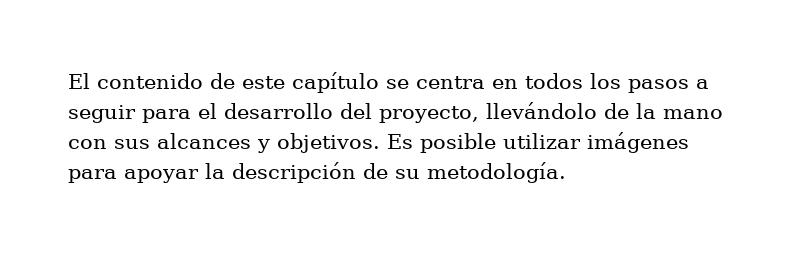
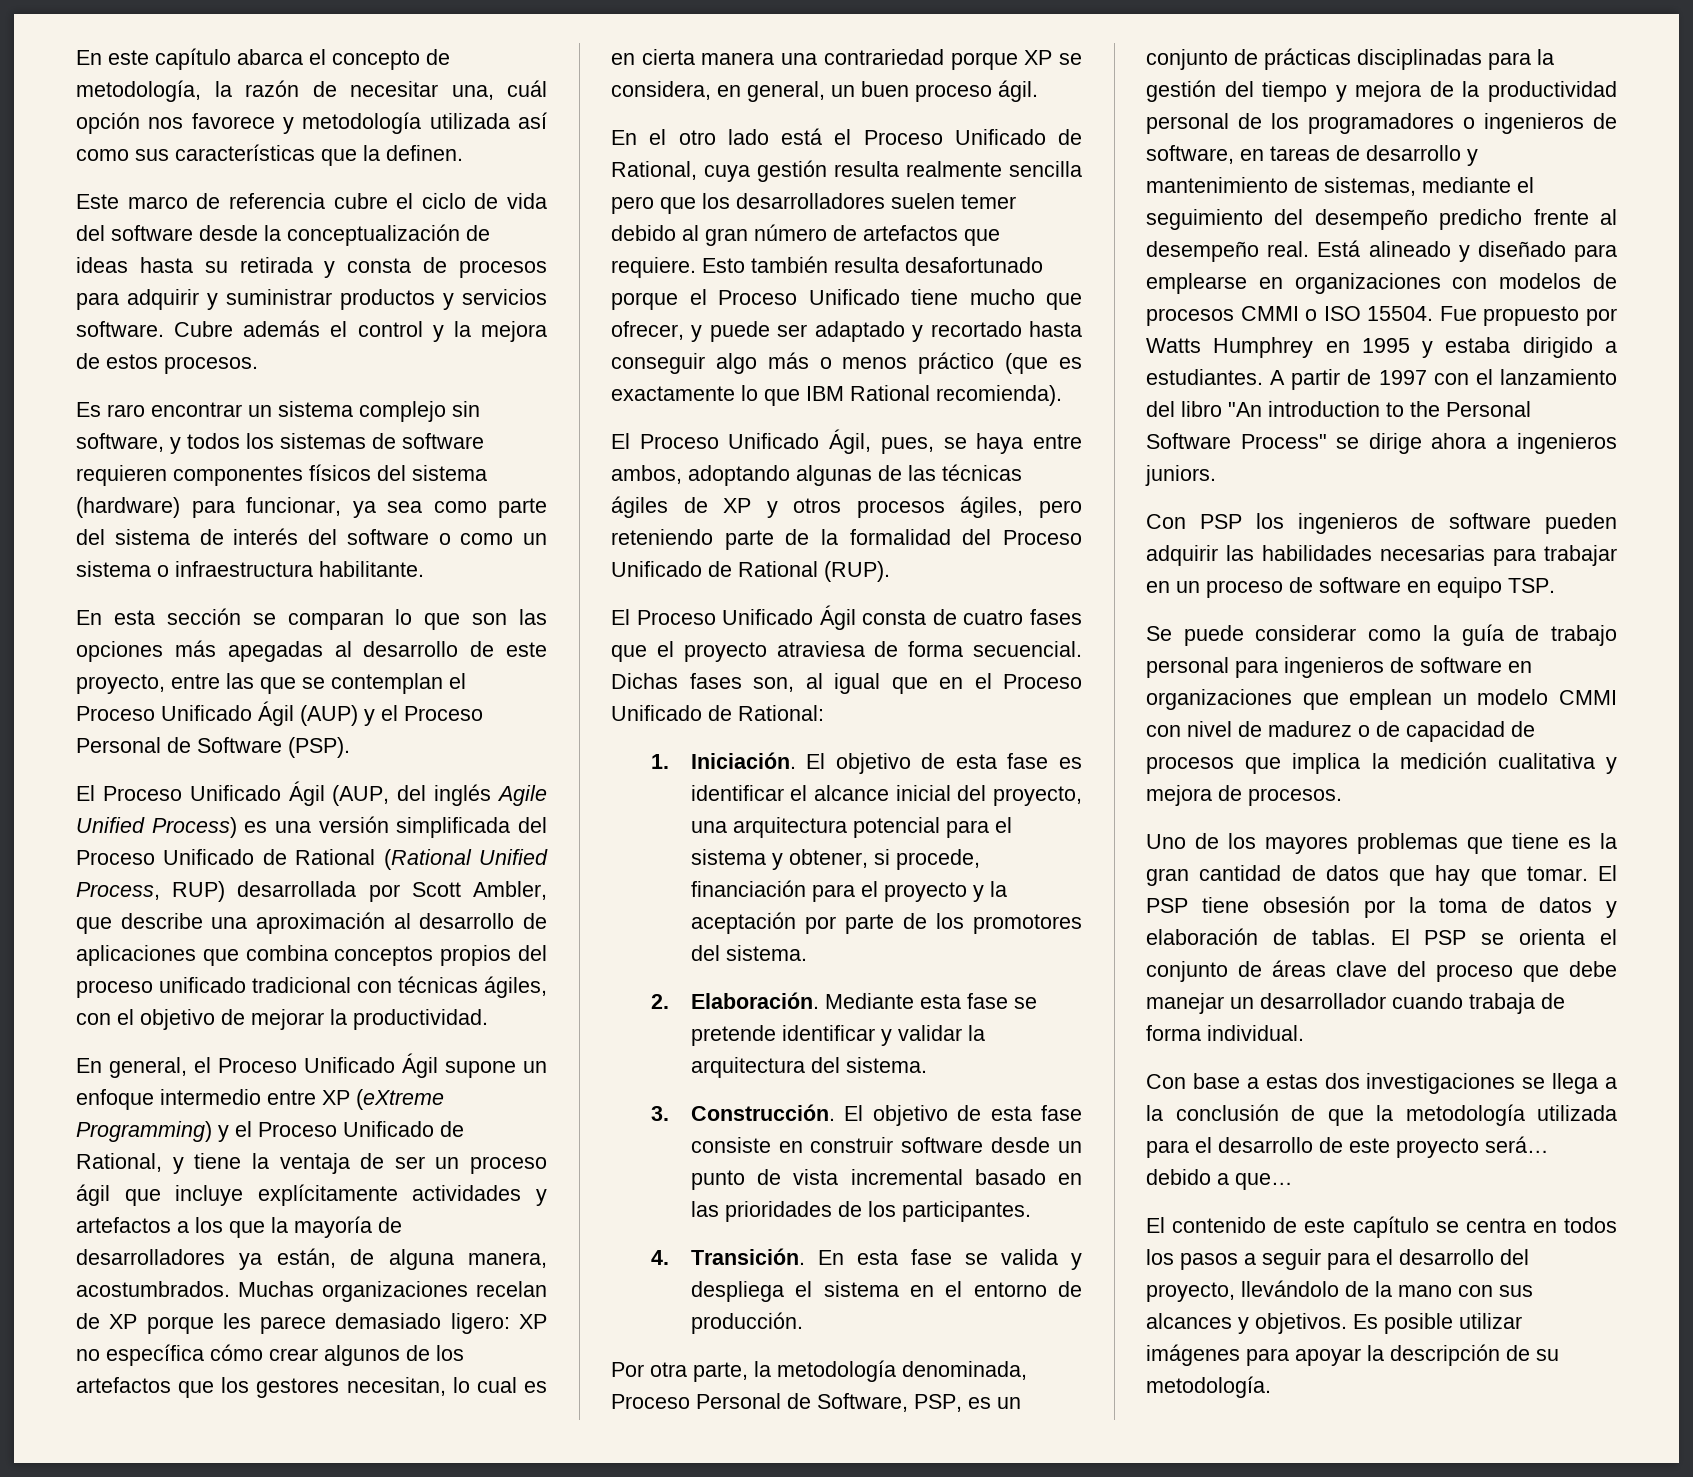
+ En este capítulo abarca el concepto de metodología, la razón de necesitar una, cuál opción nos favorece y metodología utilizada así como sus características que la definen.
+ Este marco de referencia cubre el ciclo de vida del software desde la conceptualización de ideas hasta su retirada y consta de procesos para adquirir y suministrar productos y servicios software. Cubre además el control y la mejora de estos procesos.
+ Es raro encontrar un sistema complejo sin software, y todos los sistemas de software requieren componentes físicos del sistema (hardware) para funcionar, ya sea como parte del sistema de interés del software o como un sistema o infraestructura habilitante.
+ En esta sección se comparan lo que son las opciones más apegadas al desarrollo de este proyecto, entre las que se contemplan el Proceso Unificado Ágil (AUP) y el Proceso Personal de Software (PSP).
+ El Proceso Unificado Ágil (AUP, del inglés Agile Unified Process) es una versión simplificada del Proceso Unificado de Rational (Rational Unified Process, RUP) desarrollada por Scott Ambler, que describe una aproximación al desarrollo de aplicaciones que combina conceptos propios del proceso unificado tradicional con técnicas ágiles, con el objetivo de mejorar la productividad.
+ En general, el Proceso Unificado Ágil supone un enfoque intermedio entre XP (eXtreme Programming) y el Proceso Unificado de Rational, y tiene la ventaja de ser un proceso ágil que incluye explícitamente actividades y artefactos a los que la mayoría de desarrolladores ya están, de alguna manera, acostumbrados. Muchas organizaciones recelan de XP porque les parece demasiado ligero: XP no específica cómo crear algunos de los artefactos que los gestores necesitan, lo cual es en cierta manera una contrariedad porque XP se considera, en general, un buen proceso ágil.
+ En el otro lado está el Proceso Unificado de Rational, cuya gestión resulta realmente sencilla pero que los desarrolladores suelen temer debido al gran número de artefactos que requiere. Esto también resulta desafortunado porque el Proceso Unificado tiene mucho que ofrecer, y puede ser adaptado y recortado hasta conseguir algo más o menos práctico (que es exactamente lo que IBM Rational recomienda).
+ El Proceso Unificado Ágil, pues, se haya entre ambos, adoptando algunas de las técnicas ágiles de XP y otros procesos ágiles, pero reteniendo parte de la formalidad del Proceso Unificado de Rational (RUP).
+ El Proceso Unificado Ágil consta de cuatro fases que el proyecto atraviesa de forma secuencial. Dichas fases son, al igual que en el Proceso Unificado de Rational:
+ 1. Iniciación. El objetivo de esta fase es identificar el alcance inicial del proyecto, una arquitectura potencial para el sistema y obtener, si procede, financiación para el proyecto y la aceptación por parte de los promotores del sistema.
+ 2. Elaboración. Mediante esta fase se pretende identificar y validar la arquitectura del sistema.
+ 3. Construcción. El objetivo de esta fase consiste en construir software desde un punto de vista incremental basado en las prioridades de los participantes.
+ 4. Transición. En esta fase se valida y despliega el sistema en el entorno de producción.
+ Por otra parte, la metodología denominada, Proceso Personal de Software, PSP, es un conjunto de prácticas disciplinadas para la gestión del tiempo y mejora de la productividad personal de los programadores o ingenieros de software, en tareas de desarrollo y mantenimiento de sistemas, mediante el seguimiento del desempeño predicho frente al desempeño real. Está alineado y diseñado para emplearse en organizaciones con modelos de procesos CMMI o ISO 15504. Fue propuesto por Watts Humphrey en 1995 y estaba dirigido a estudiantes. A partir de 1997 con el lanzamiento del libro "An introduction to the Personal Software Process" se dirige ahora a ingenieros juniors.
+ Con PSP los ingenieros de software pueden adquirir las habilidades necesarias para trabajar en un proceso de software en equipo TSP.
+ Se puede considerar como la guía de trabajo personal para ingenieros de software en organizaciones que emplean un modelo CMMI con nivel de madurez o de capacidad de procesos que implica la medición cualitativa y mejora de procesos.
+ Uno de los mayores problemas que tiene es la gran cantidad de datos que hay que tomar. El PSP tiene obsesión por la toma de datos y elaboración de tablas. El PSP se orienta el conjunto de áreas clave del proceso que debe manejar un desarrollador cuando trabaja de forma individual.
+ Con base a estas dos investigaciones se llega a la conclusión de que la metodología utilizada para el desarrollo de este proyecto será… debido a que…

